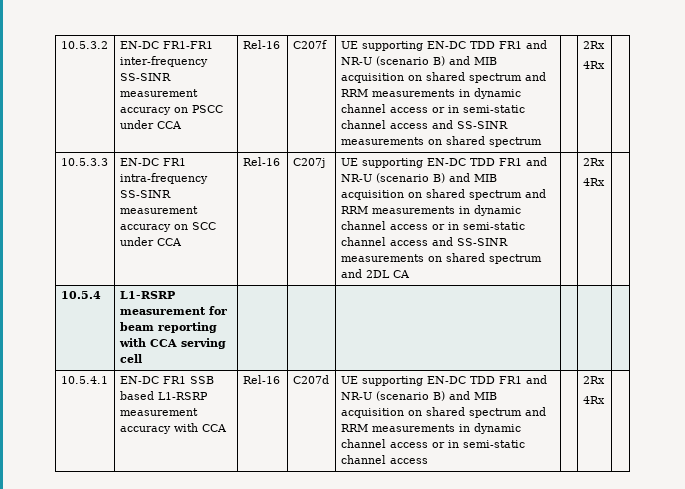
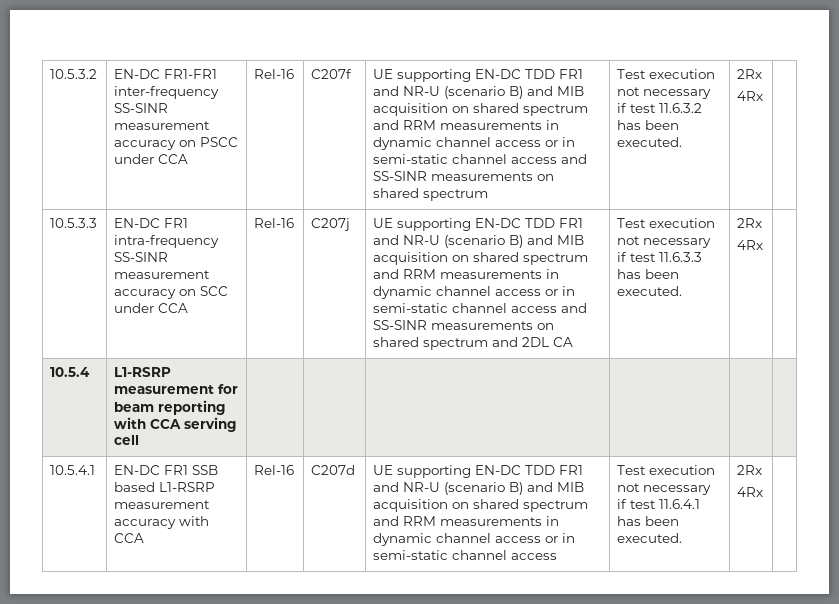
+ Test execution not necessary if test 11.6.3.2 has been executed.
+ Test execution not necessary if test 11.6.3.3 has been executed.
+ Test execution not necessary if test 11.6.4.1 has been executed.

